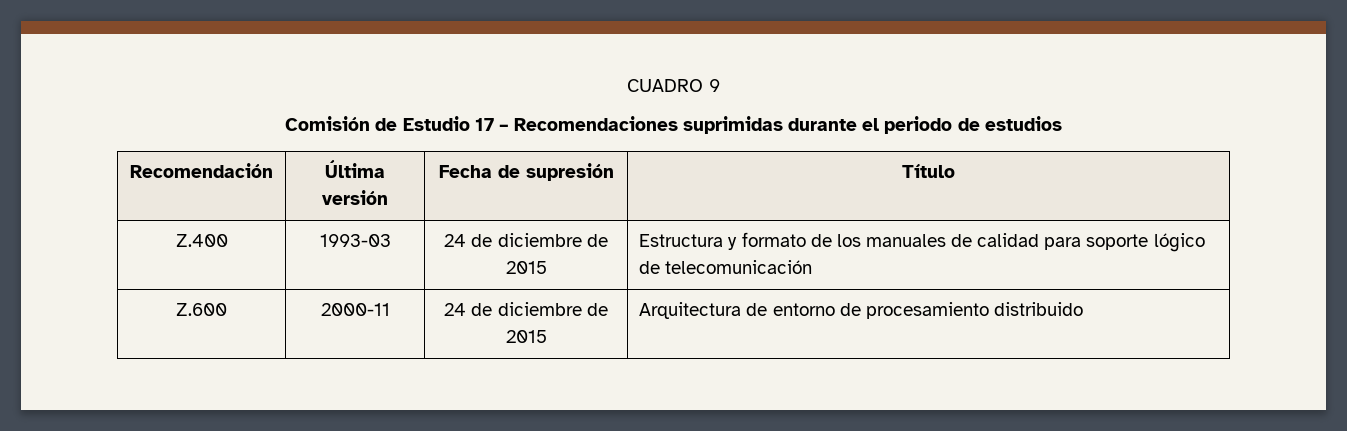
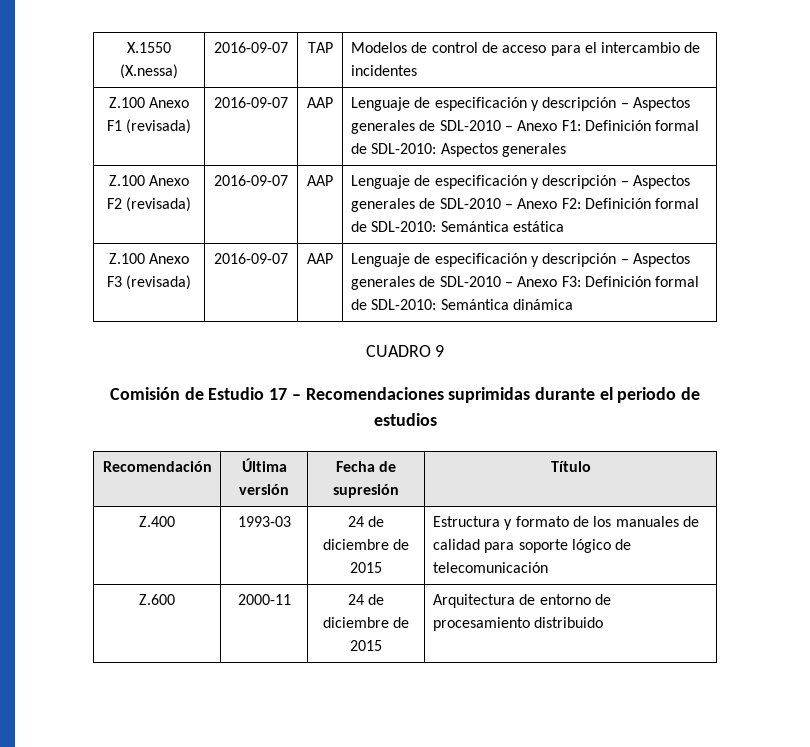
+ X.1550 (X.nessa) | 2016-09-07 | TAP | Modelos de control de acceso para el intercambio de incidentes
+ Z.100 Anexo F1 (revisada) | 2016-09-07 | AAP | Lenguaje de especificación y descripción – Aspectos generales de SDL-2010 – Anexo F1: Definición formal de SDL-2010: Aspectos generales
+ Z.100 Anexo F2 (revisada) | 2016-09-07 | AAP | Lenguaje de especificación y descripción – Aspectos generales de SDL-2010 – Anexo F2: Definición formal de SDL-2010: Semántica estática
+ Z.100 Anexo F3 (revisada) | 2016-09-07 | AAP | Lenguaje de especificación y descripción – Aspectos generales de SDL-2010 – Anexo F3: Definición formal de SDL-2010: Semántica dinámica

